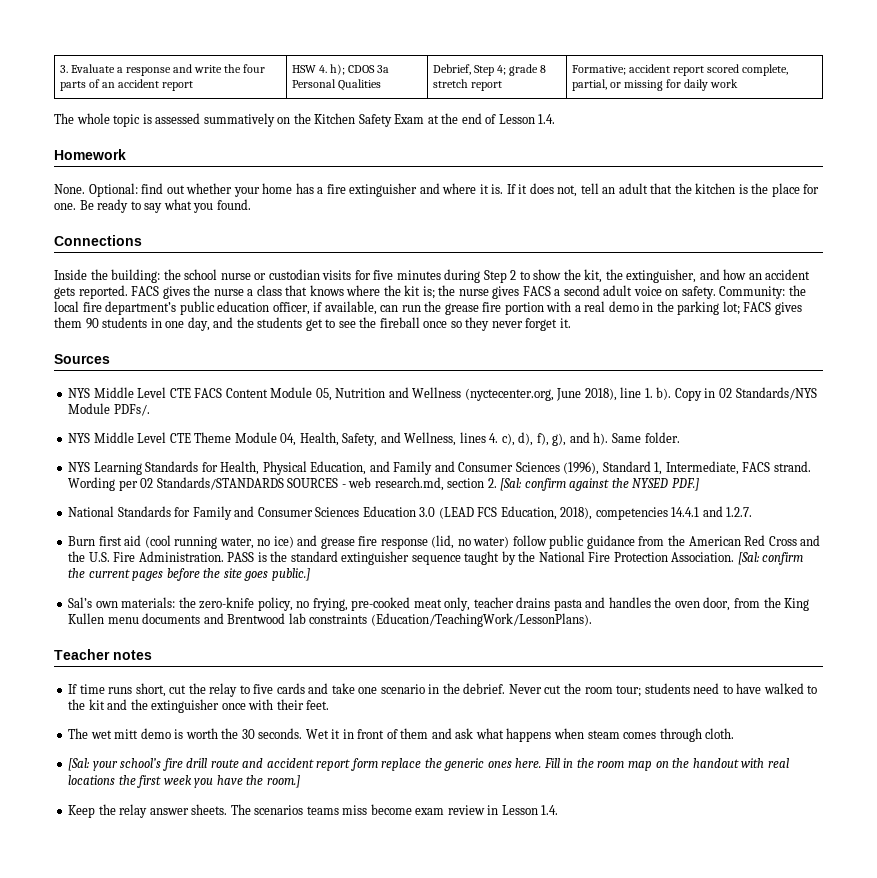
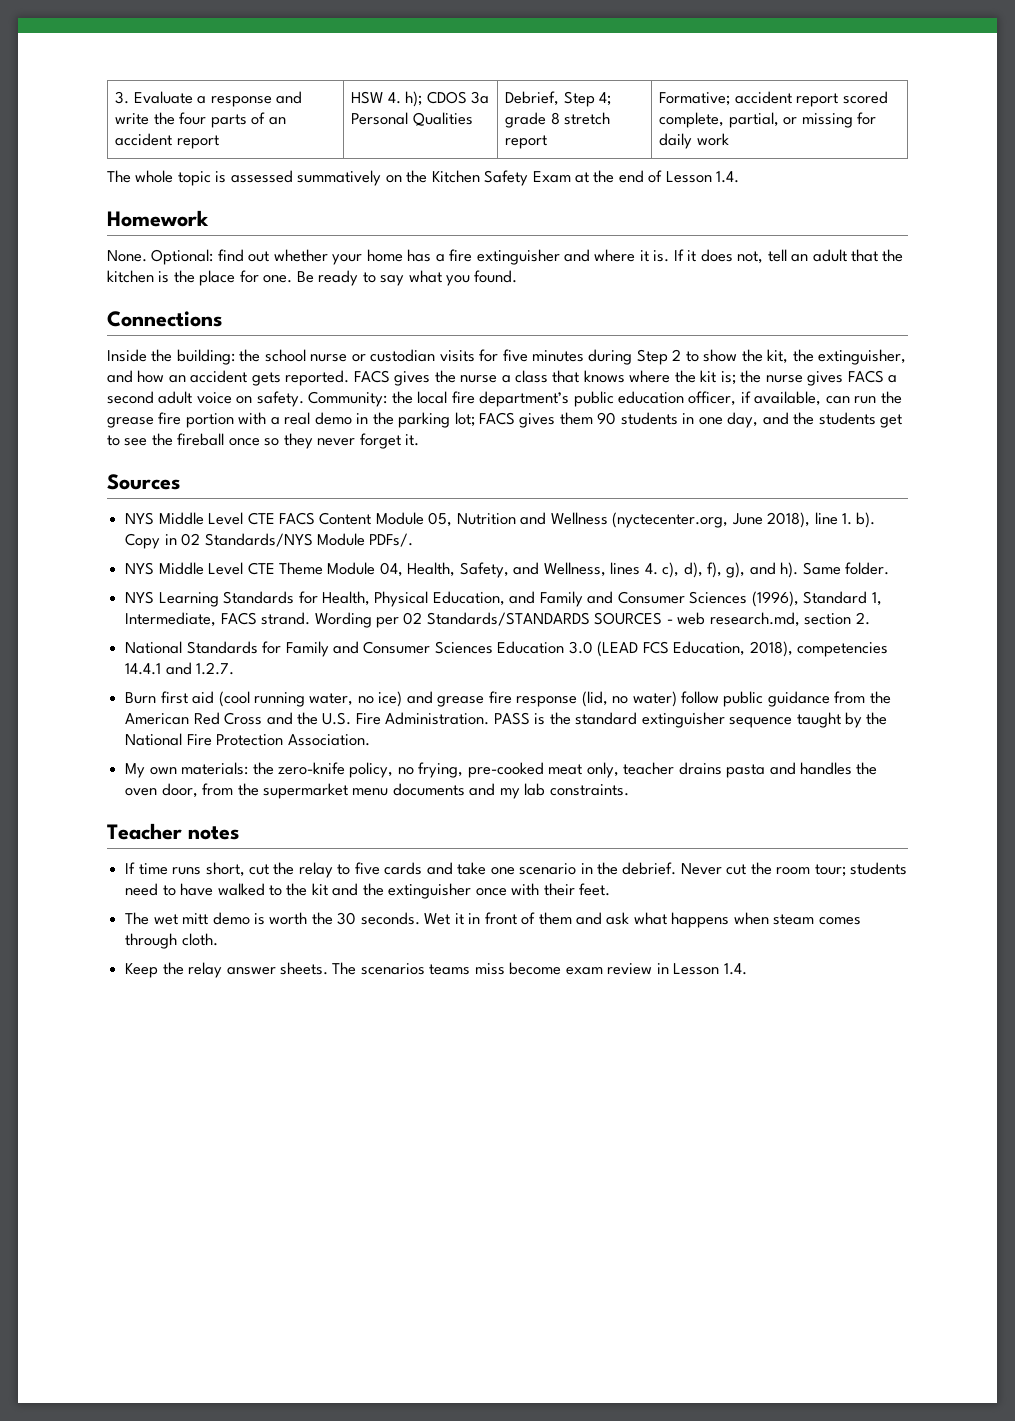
- Wording per 02 Standards/STANDARDS SOURCES - web research.md, section 2. [Sal: confirm against the NYSED PDF.]
+ Wording per 02 Standards/STANDARDS SOURCES - web research.md, section 2.
- PASS is the standard extinguisher sequence taught by the National Fire Protection Association. [Sal: confirm the current pages before the site goes public.]
- Sal’s own materials: the zero-knife policy, no frying, pre-cooked meat only, teacher drains pasta and handles the oven door, from the King Kullen menu documents and Brentwood lab constraints (Education/TeachingWork/LessonPlans).
+ PASS is the standard extinguisher sequence taught by the National Fire Protection Association.
+ My own materials: the zero-knife policy, no frying, pre-cooked meat only, teacher drains pasta and handles the oven door, from the supermarket menu documents and my lab constraints.
- [Sal: your school’s fire drill route and accident report form replace the generic ones here. Fill in the room map on the handout with real locations the first week you have the room.]

